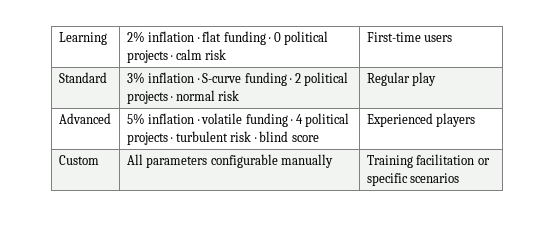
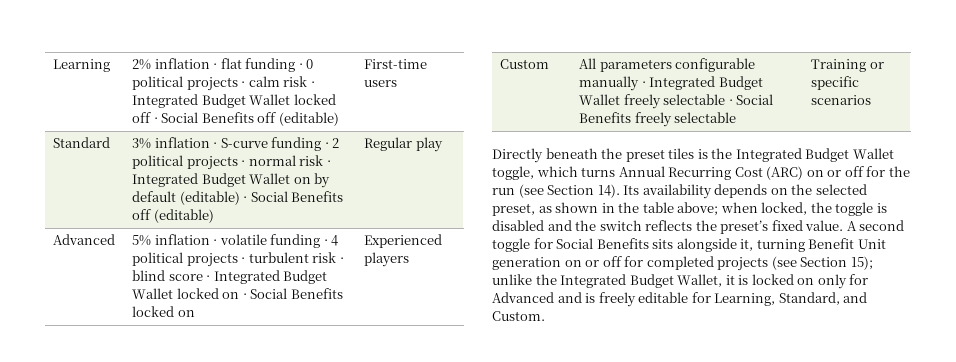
- Learning | 2% inflation · flat funding · 0 political projects · calm risk | First-time users
+ Learning | 2% inflation · flat funding · 0 political projects · calm risk · Integrated Budget Wallet locked off · Social Benefits off (editable) | First-time users
- Standard | 3% inflation · S-curve funding · 2 political projects · normal risk | Regular play
+ Standard | 3% inflation · S-curve funding · 2 political projects · normal risk · Integrated Budget Wallet on by default (editable) · Social Benefits off (editable) | Regular play
- Advanced | 5% inflation · volatile funding · 4 political projects · turbulent risk · blind score | Experienced players
+ Advanced | 5% inflation · volatile funding · 4 political projects · turbulent risk · blind score · Integrated Budget Wallet locked on · Social Benefits locked on | Experienced players
- Custom | All parameters configurable manually | Training facilitation or specific scenarios
+ Custom | All parameters configurable manually · Integrated Budget Wallet freely selectable · Social Benefits freely selectable | Training or specific scenarios
+ Directly beneath the preset tiles is the Integrated Budget Wallet toggle, which turns Annual Recurring Cost (ARC) on or off for the run (see Section 14). Its availability depends on the selected preset, as shown in the table above; when locked, the toggle is disabled and the switch reflects the preset’s fixed value. A second toggle for Social Benefits sits alongside it, turning Benefit Unit generation on or off for completed projects (see Section 15); unlike the Integrated Budget Wallet, it is locked on only for Advanced and is freely editable for Learning, Standard, and Custom.

